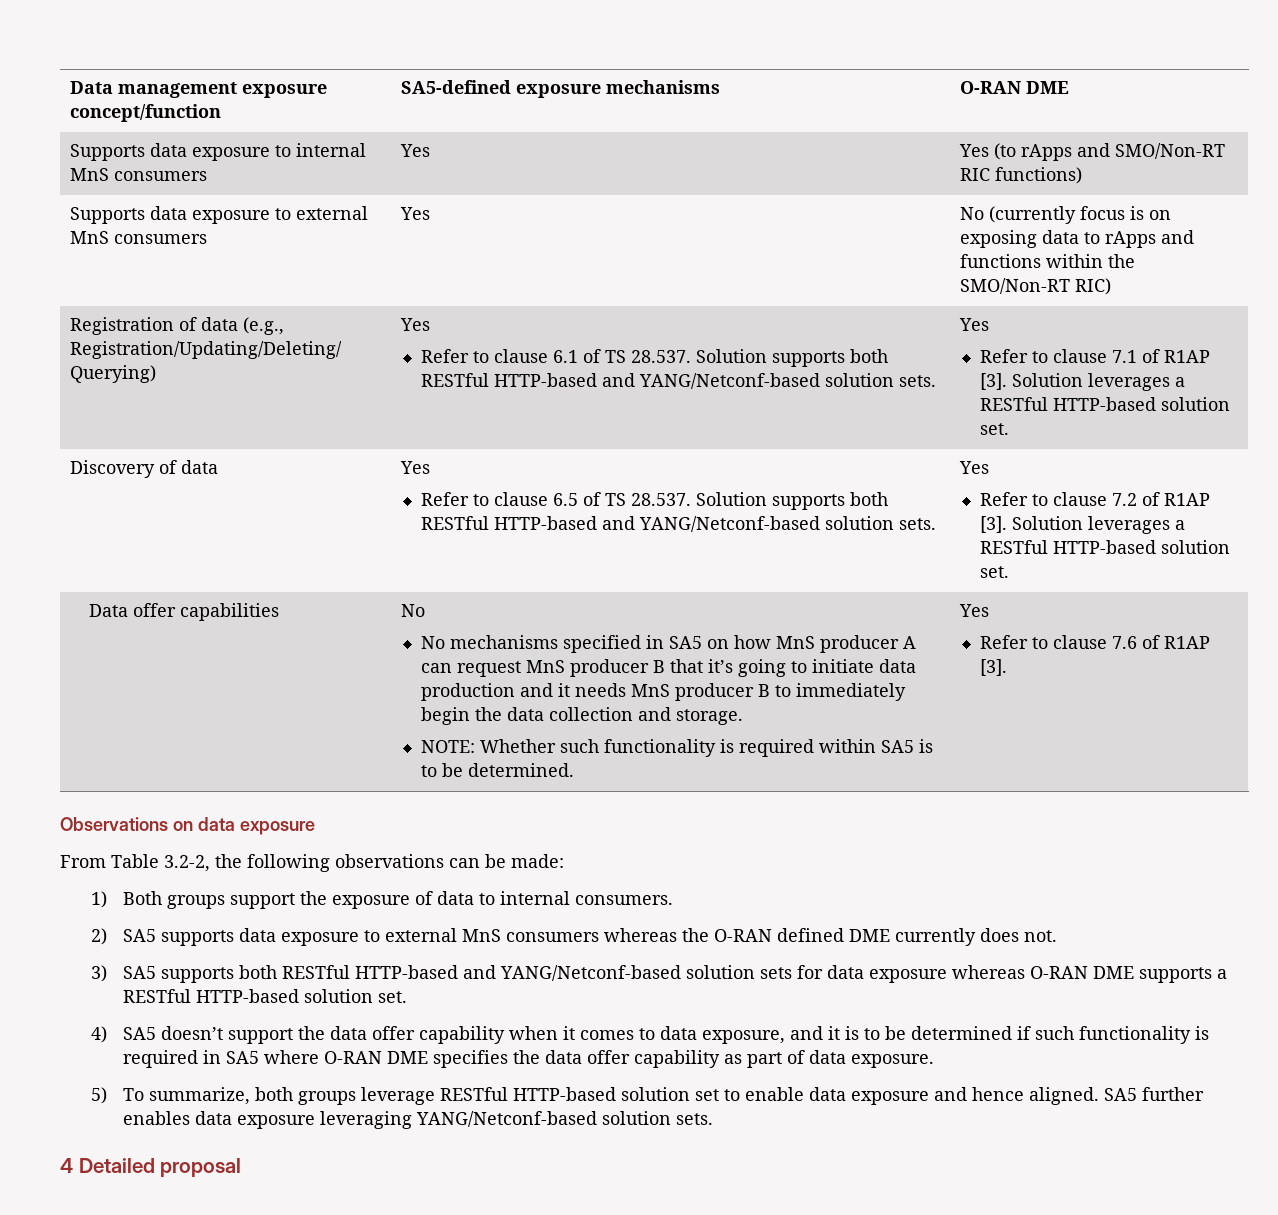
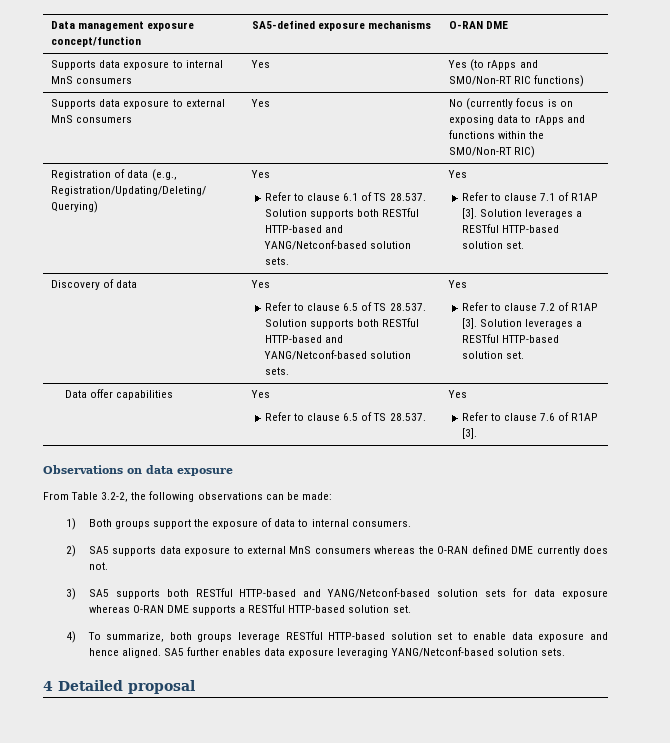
- Data offer capabilities | No
- No mechanisms specified in SA5 on how MnS producer A can request MnS producer B that it’s going to initiate data production and it needs MnS producer B to immediately begin the data collection and storage.
- NOTE: Whether such functionality is required within SA5 is to be determined.
+ Data offer capabilities | Yes
+ Refer to clause 6.5 of TS 28.537.
- 4) SA5 doesn’t support the data offer capability when it comes to data exposure, and it is to be determined if such functionality is required in SA5 where O-RAN DME specifies the data offer capability as part of data exposure.
- 5) To summarize, both groups leverage RESTful HTTP-based solution set to enable data exposure and hence aligned.
+ 4) To summarize, both groups leverage RESTful HTTP-based solution set to enable data exposure and hence aligned.

